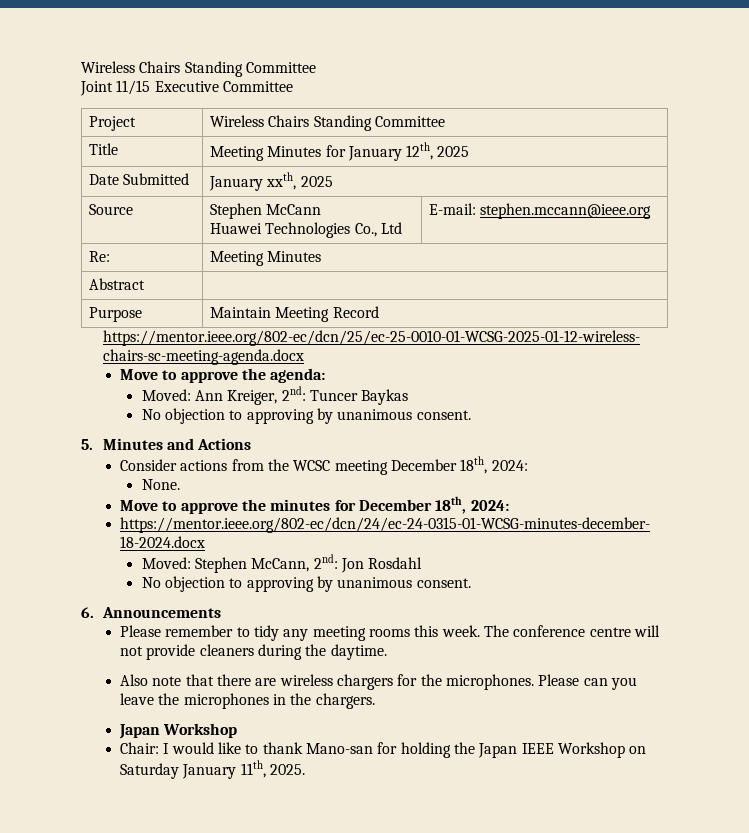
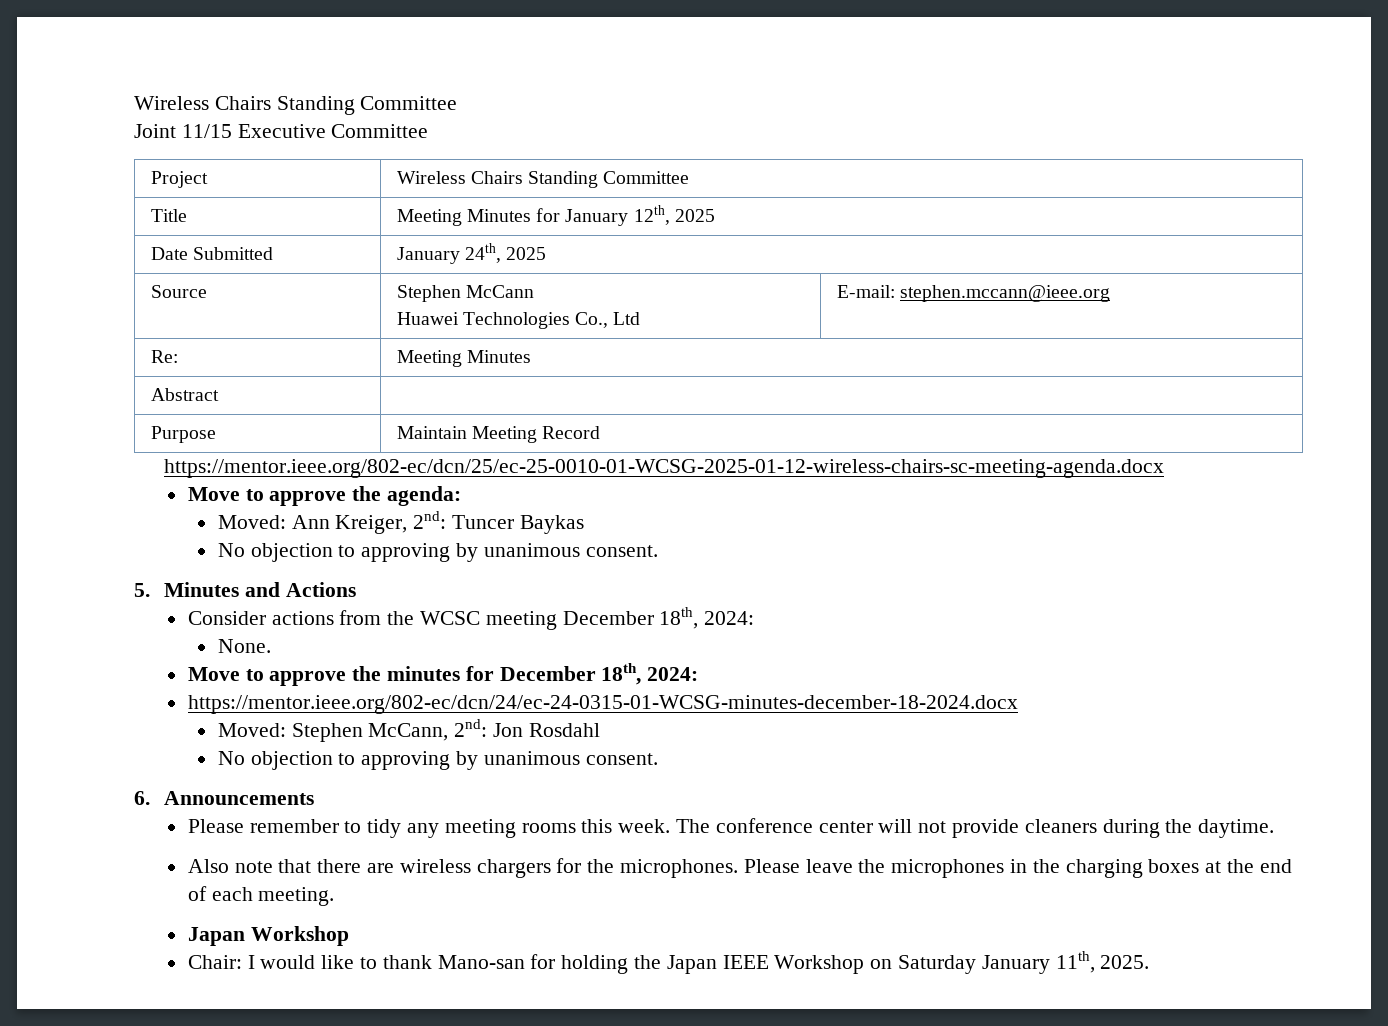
- Date Submitted | January xxth, 2025
+ Date Submitted | January 24th, 2025
- The conference centre will not provide cleaners during the daytime.
+ The conference center will not provide cleaners during the daytime.
- Please can you leave the microphones in the chargers.
+ Please leave the microphones in the charging boxes at the end of each meeting.

